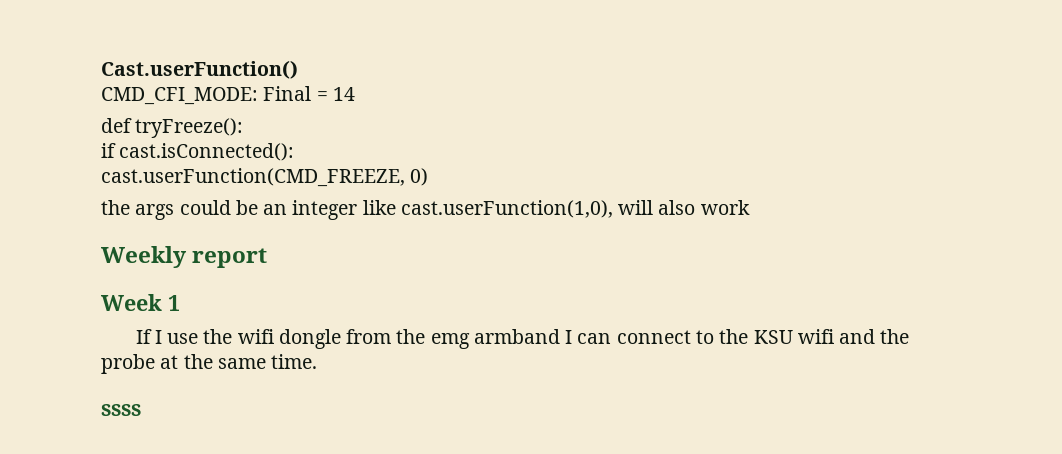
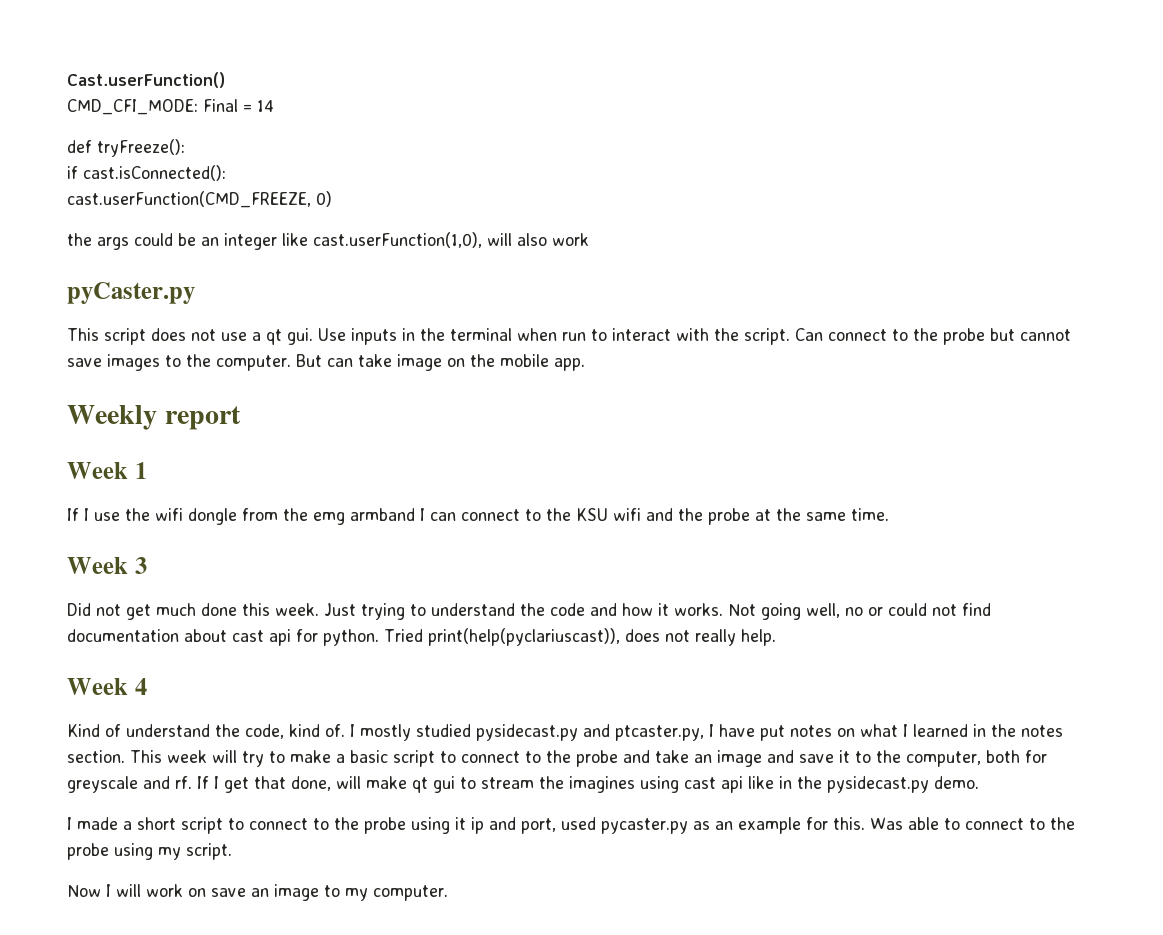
+ pyCaster.py
+ This script does not use a qt gui. Use inputs in the terminal when run to interact with the script. Can connect to the probe but cannot save images to the computer. But can take image on the mobile app.
- ssss
+ Week 3
+ Did not get much done this week. Just trying to understand the code and how it works. Not going well, no or could not find documentation about cast api for python. Tried print(help(pyclariuscast)), does not really help.
+ Week 4
+ Kind of understand the code, kind of. I mostly studied pysidecast.py and ptcaster.py, I have put notes on what I learned in the notes section. This week will try to make a basic script to connect to the probe and take an image and save it to the computer, both for greyscale and rf. If I get that done, will make qt gui to stream the imagines using cast api like in the pysidecast.py demo.
+ I made a short script to connect to the probe using it ip and port, used pycaster.py as an example for this. Was able to connect to the probe using my script.
+ Now I will work on save an image to my computer.

